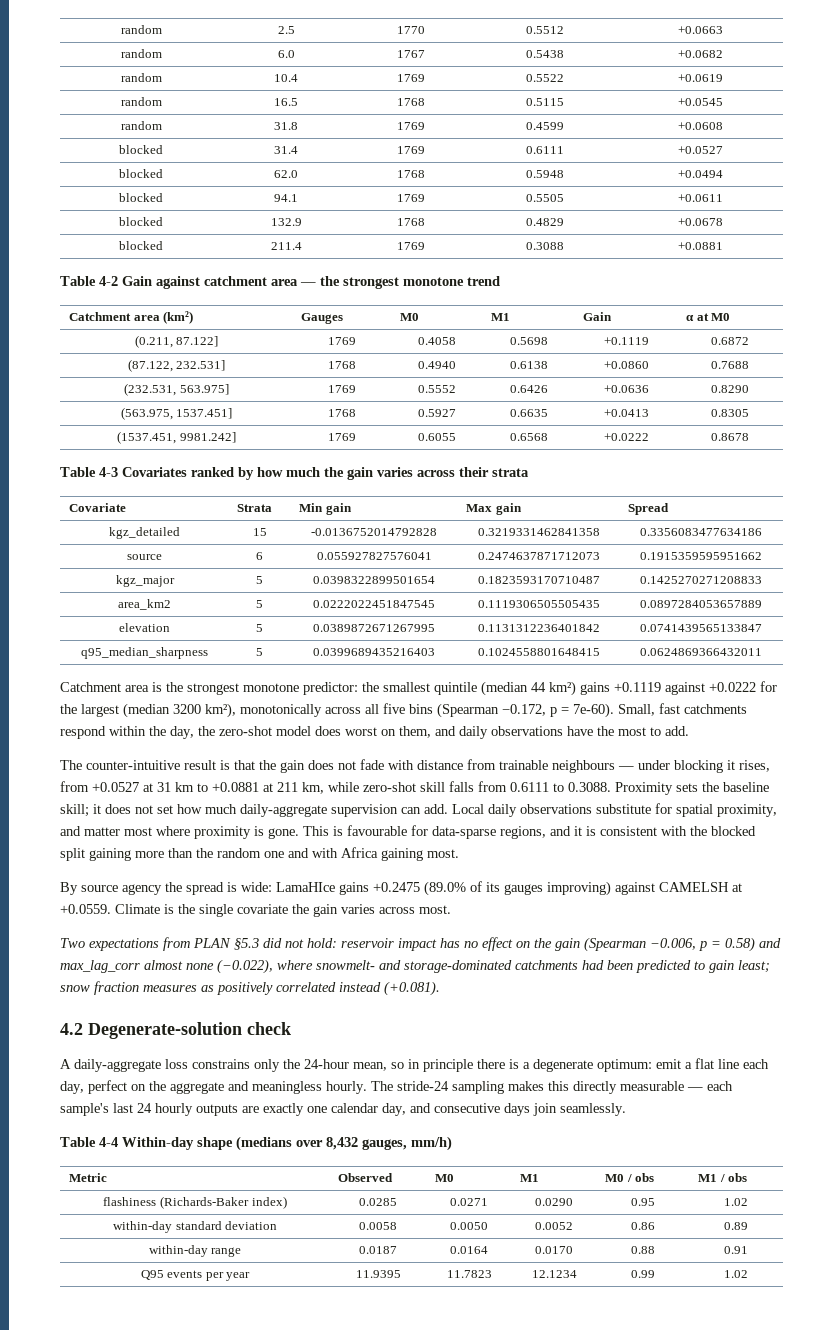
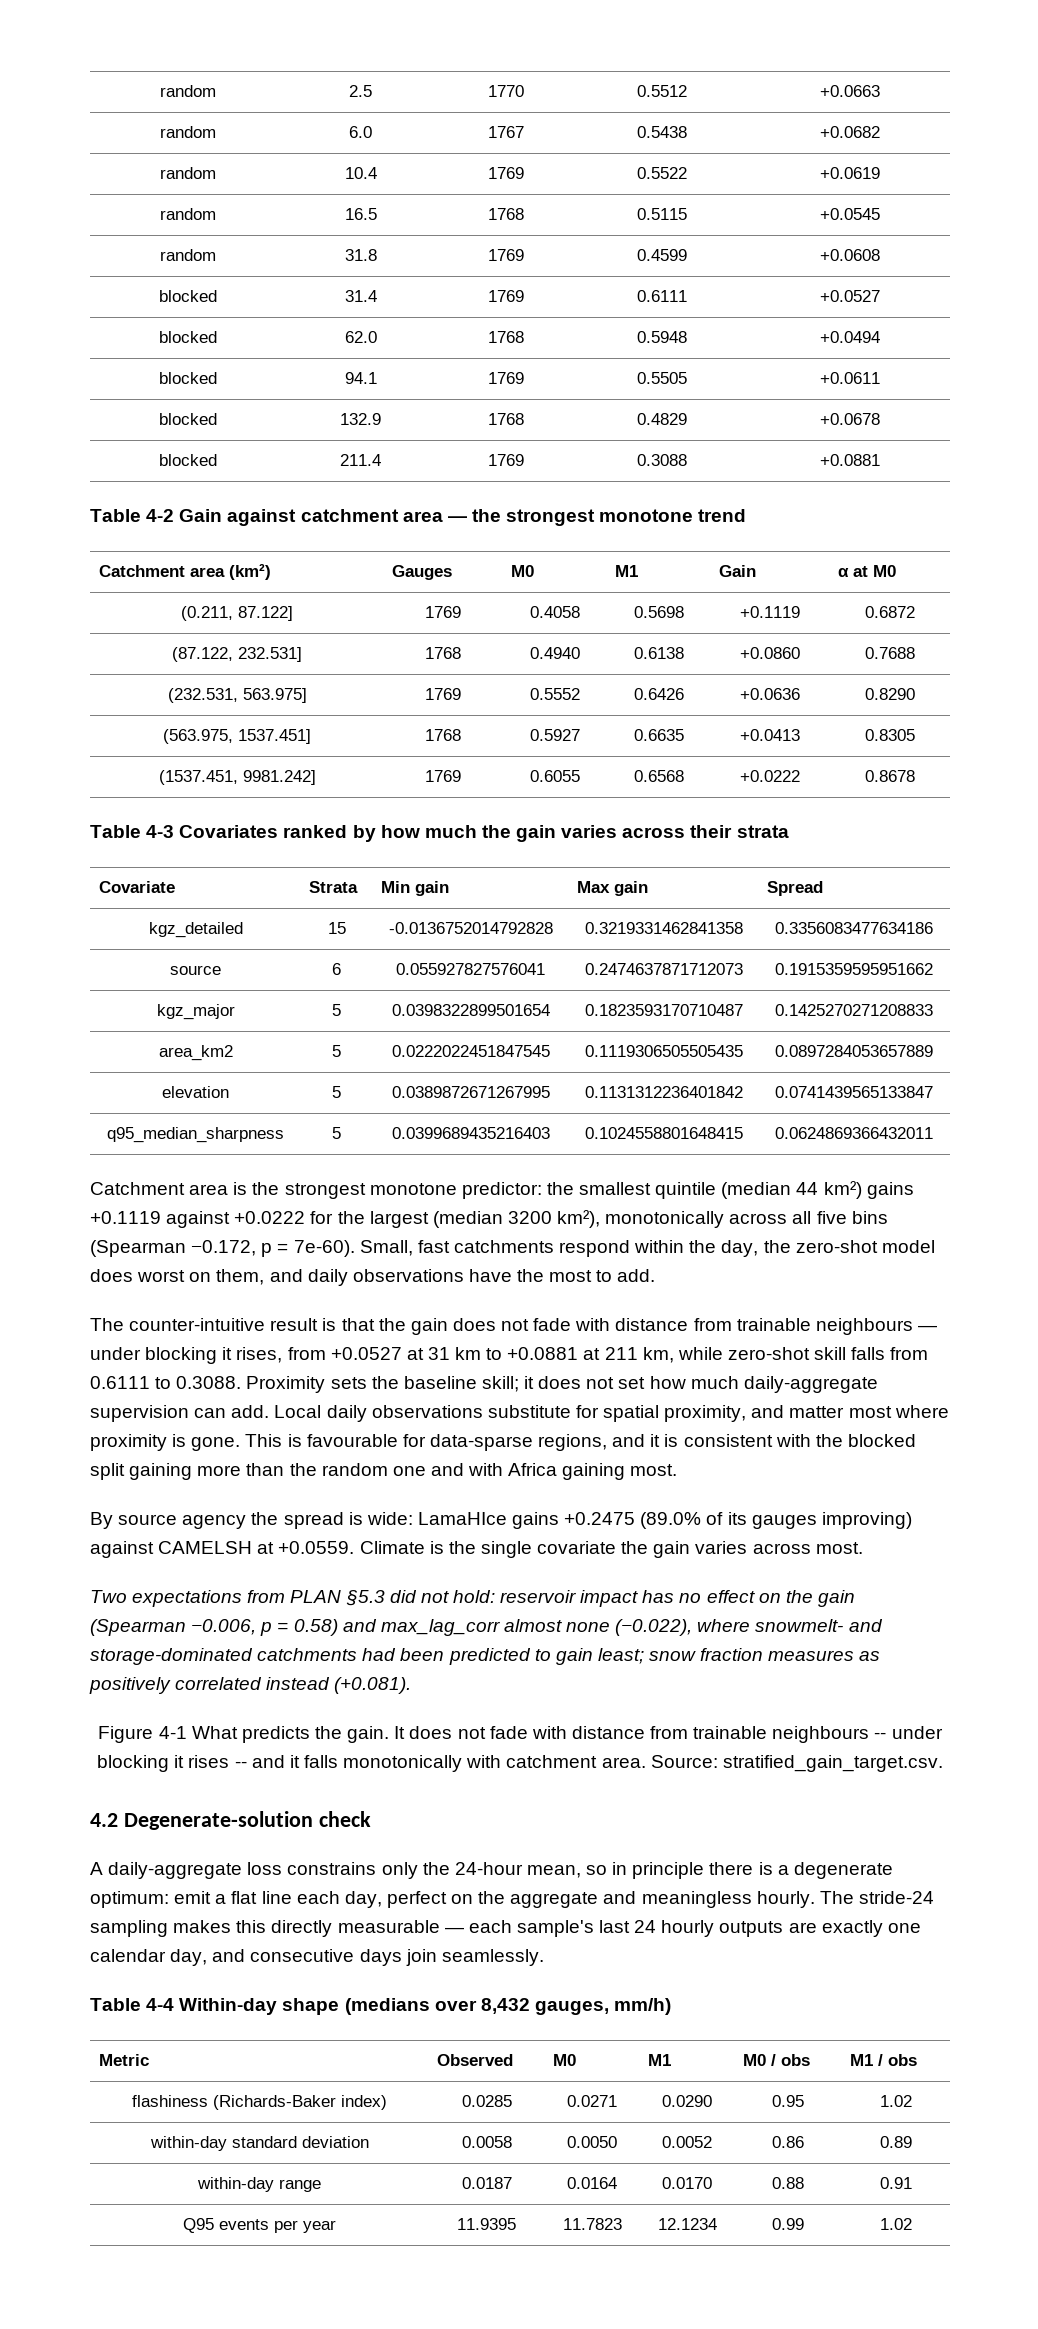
+ Figure 4-1 What predicts the gain. It does not fade with distance from trainable neighbours -- under blocking it rises -- and it falls monotonically with catchment area. Source: stratified_gain_target.csv.

